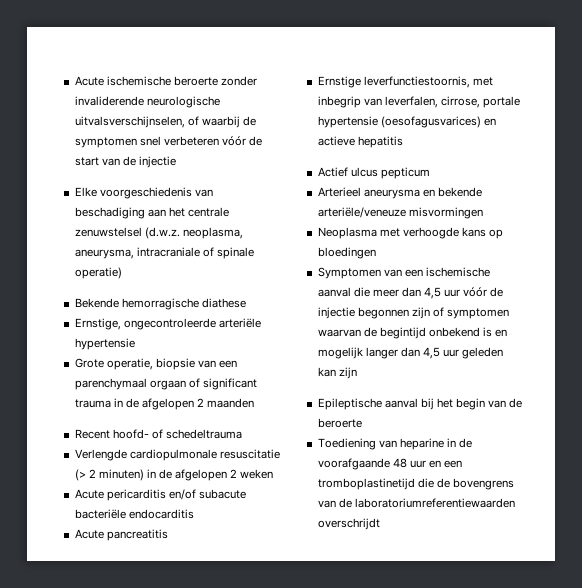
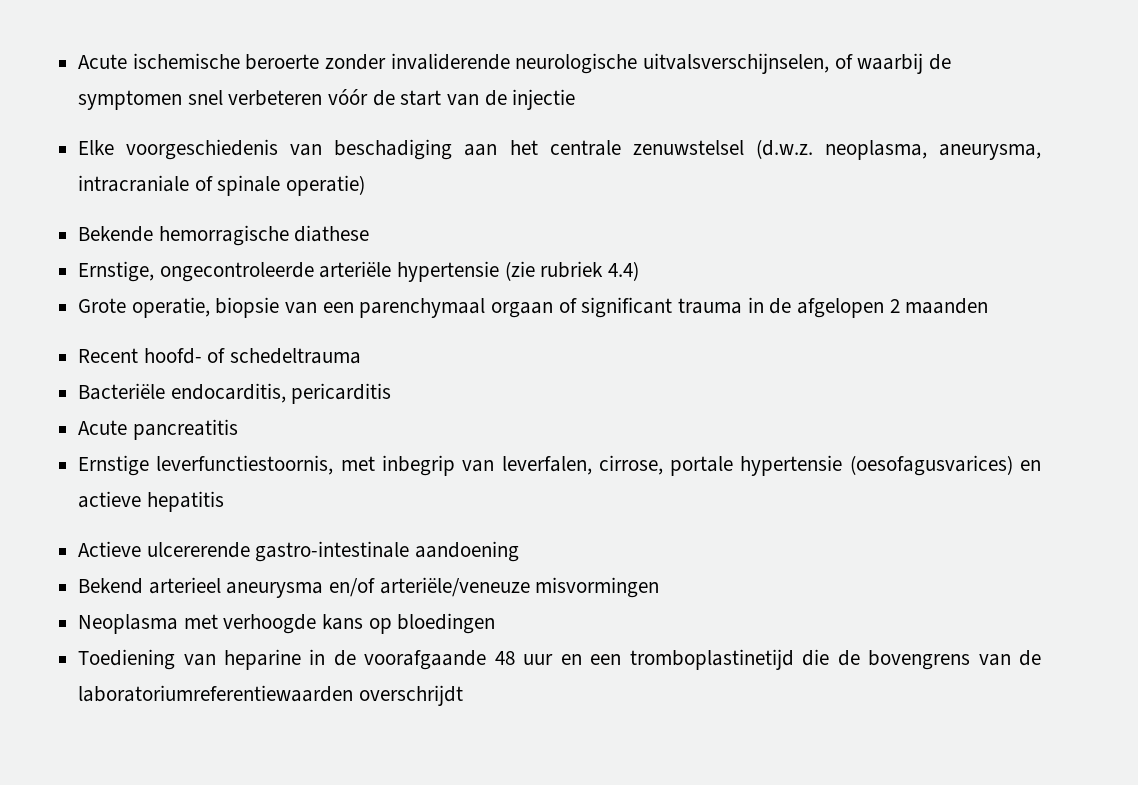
- Ernstige, ongecontroleerde arteriële hypertensie
+ Ernstige, ongecontroleerde arteriële hypertensie (zie rubriek 4.4)
- Verlengde cardiopulmonale resuscitatie (> 2 minuten) in de afgelopen 2 weken
- Acute pericarditis en/of subacute bacteriële endocarditis
+ Bacteriële endocarditis, pericarditis
- Actief ulcus pepticum
- Arterieel aneurysma en bekende arteriële/veneuze misvormingen
+ Actieve ulcererende gastro-intestinale aandoening
+ Bekend arterieel aneurysma en/of arteriële/veneuze misvormingen
- Symptomen van een ischemische aanval die meer dan 4,5 uur vóór de injectie begonnen zijn of symptomen waarvan de begintijd onbekend is en mogelijk langer dan 4,5 uur geleden kan zijn
- Epileptische aanval bij het begin van de beroerte

